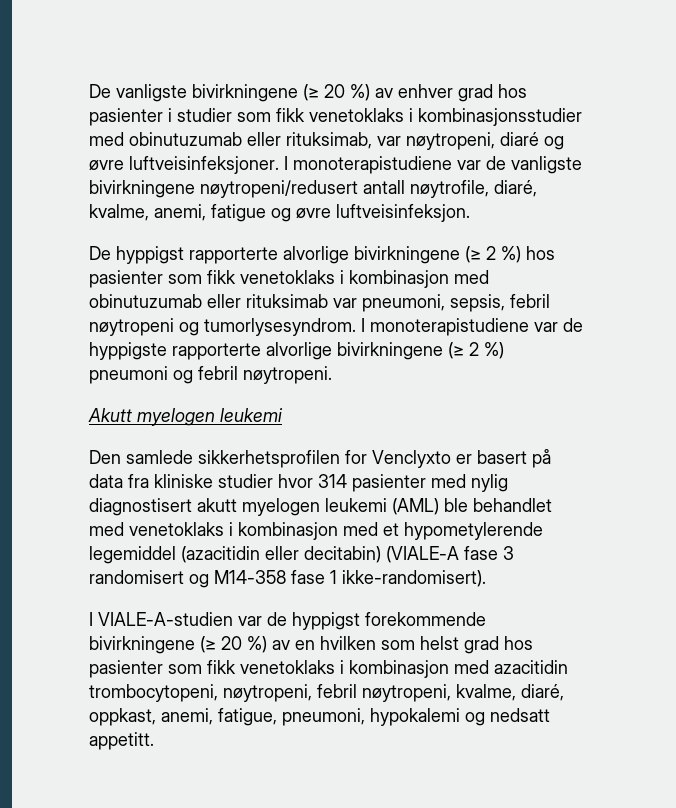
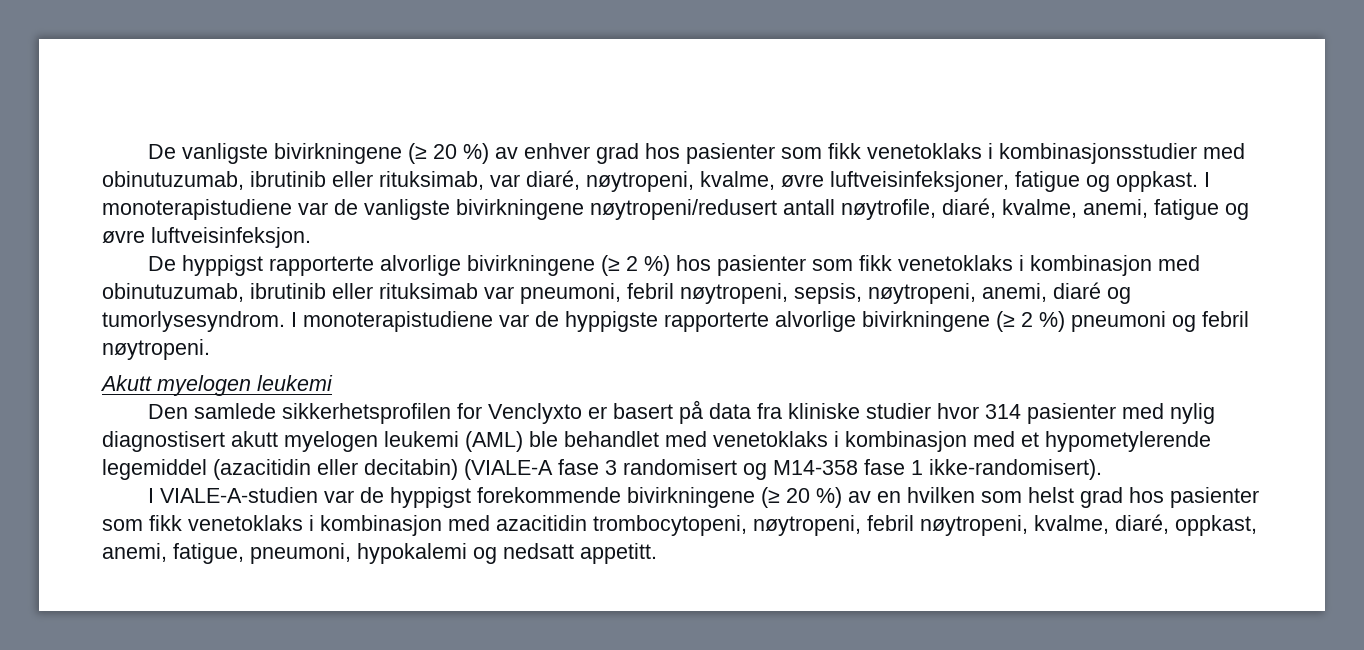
- De vanligste bivirkningene (≥ 20 %) av enhver grad hos pasienter i studier som fikk venetoklaks i kombinasjonsstudier med obinutuzumab eller rituksimab, var nøytropeni, diaré og øvre luftveisinfeksjoner.
+ De vanligste bivirkningene (≥ 20 %) av enhver grad hos pasienter som fikk venetoklaks i kombinasjonsstudier med obinutuzumab, ibrutinib eller rituksimab, var diaré, nøytropeni, kvalme, øvre luftveisinfeksjoner, fatigue og oppkast.
- De hyppigst rapporterte alvorlige bivirkningene (≥ 2 %) hos pasienter som fikk venetoklaks i kombinasjon med obinutuzumab eller rituksimab var pneumoni, sepsis, febril nøytropeni og tumorlysesyndrom.
+ De hyppigst rapporterte alvorlige bivirkningene (≥ 2 %) hos pasienter som fikk venetoklaks i kombinasjon med obinutuzumab, ibrutinib eller rituksimab var pneumoni, febril nøytropeni, sepsis, nøytropeni, anemi, diaré og tumorlysesyndrom.

